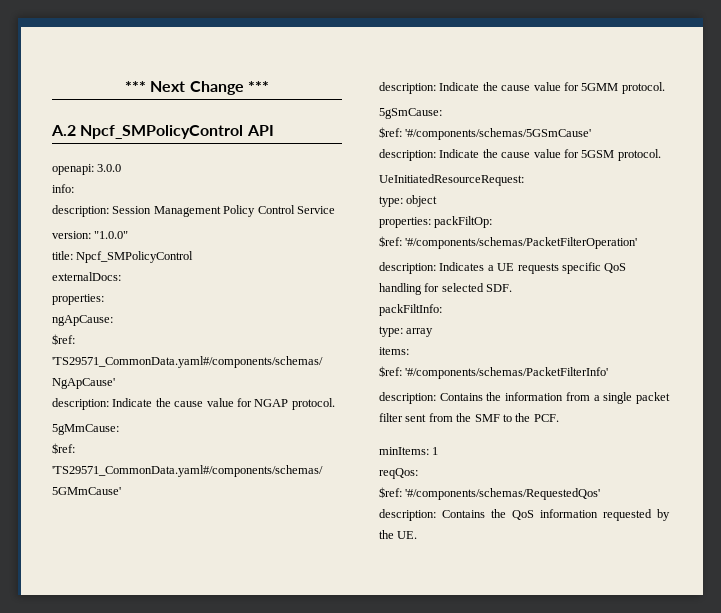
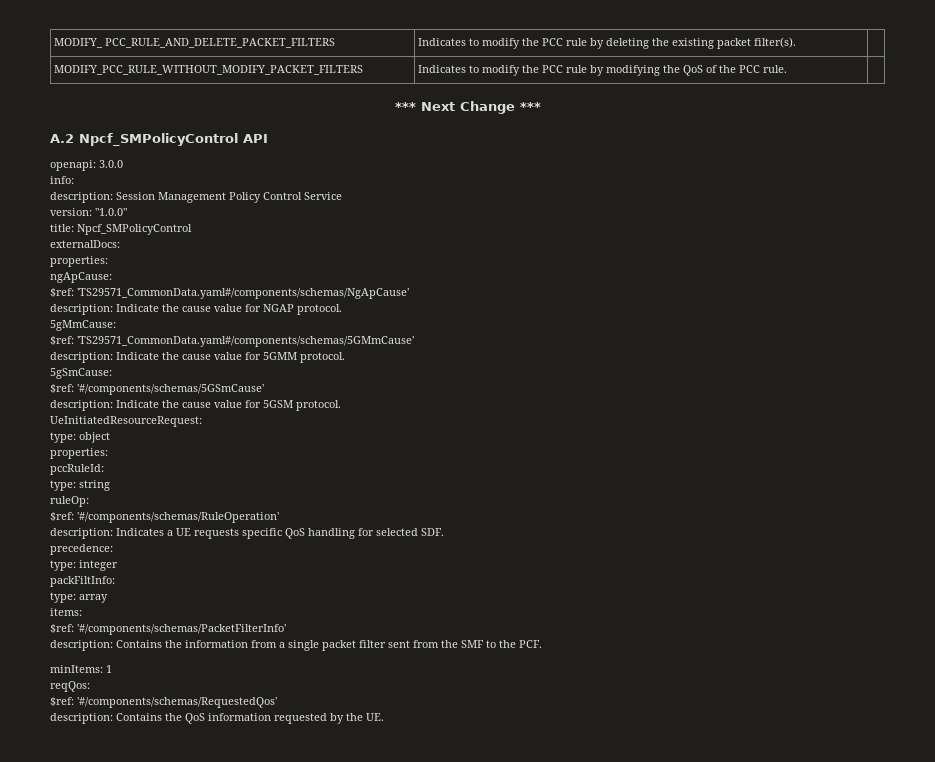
+ MODIFY_ PCC_RULE_AND_DELETE_PACKET_FILTERS | Indicates to modify the PCC rule by deleting the existing packet filter(s). |
+ MODIFY_PCC_RULE_WITHOUT_MODIFY_PACKET_FILTERS | Indicates to modify the PCC rule by modifying the QoS of the PCC rule. |
  type: object
- properties: packFiltOp:
- $ref: '#/components/schemas/PacketFilterOperation'
+ properties:
+ pccRuleId:
+ type: string
+ ruleOp:
+ $ref: '#/components/schemas/RuleOperation'
+ precedence:
+ type: integer

